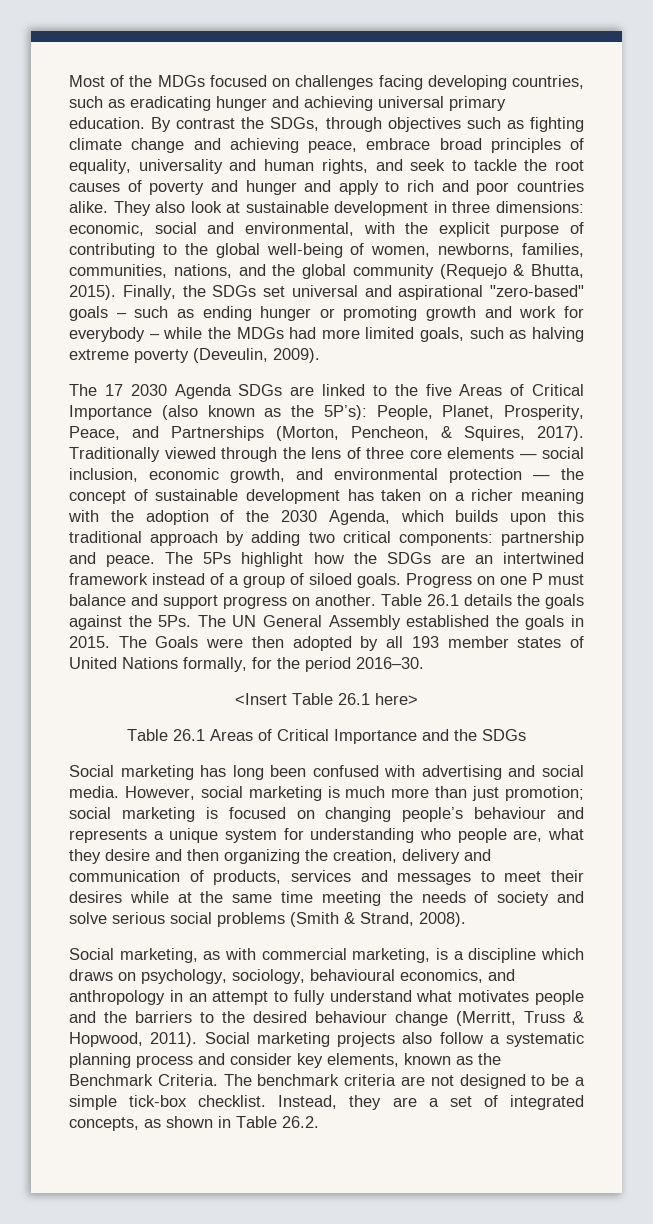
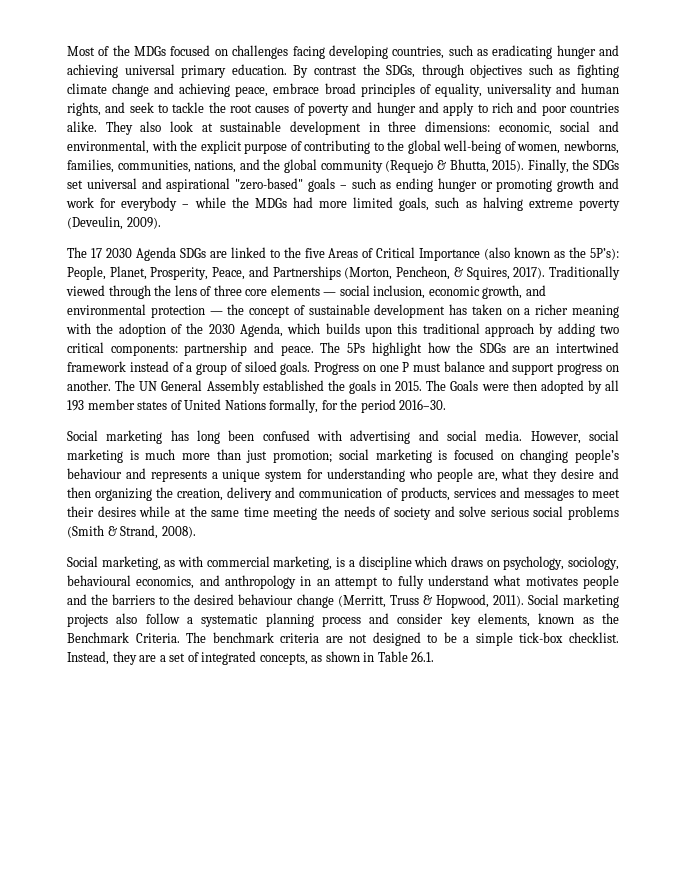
- Table 26.1 details the goals against the 5Ps.
- <Insert Table 26.1 here>
- Table 26.1 Areas of Critical Importance and the SDGs
- Instead, they are a set of integrated concepts, as shown in Table 26.2.
+ Instead, they are a set of integrated concepts, as shown in Table 26.1.

